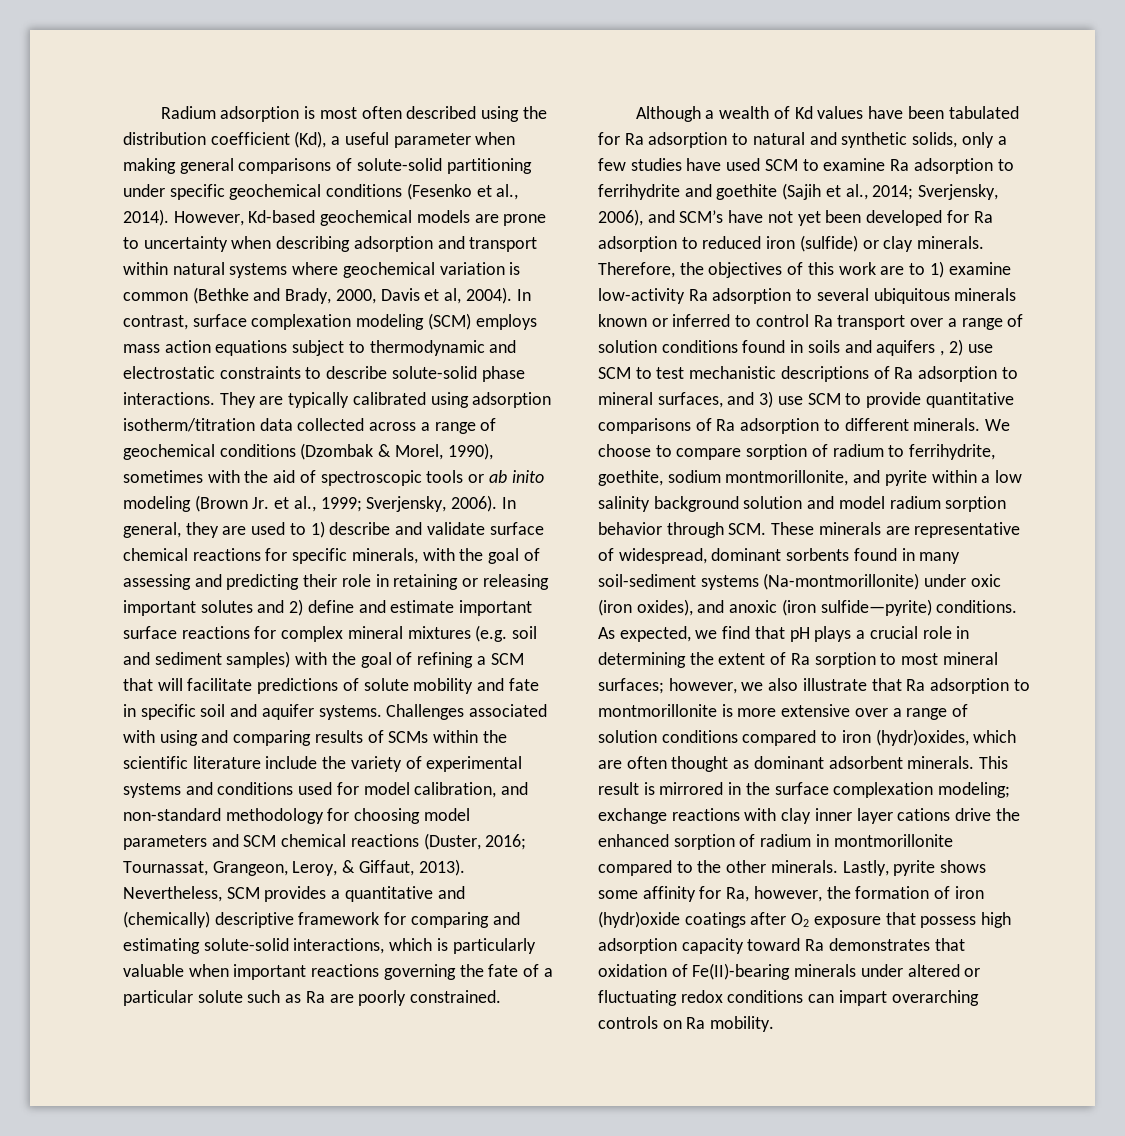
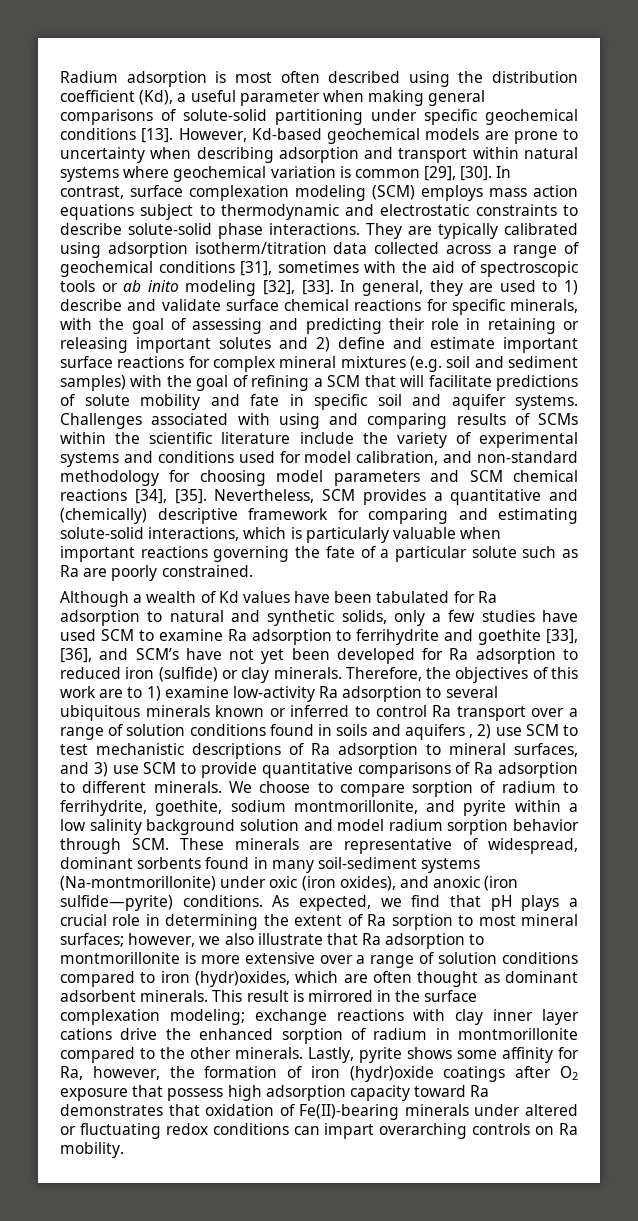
- Radium adsorption is most often described using the distribution coefficient (Kd), a useful parameter when making general comparisons of solute-solid partitioning under specific geochemical conditions (Fesenko et al., 2014).
+ Radium adsorption is most often described using the distribution coefficient (Kd), a useful parameter when making general comparisons of solute-solid partitioning under specific geochemical conditions [13].
- However, Kd-based geochemical models are prone to uncertainty when describing adsorption and transport within natural systems where geochemical variation is common (Bethke and Brady, 2000, Davis et al, 2004).
+ However, Kd-based geochemical models are prone to uncertainty when describing adsorption and transport within natural systems where geochemical variation is common [29], [30].
- They are typically calibrated using adsorption isotherm/titration data collected across a range of geochemical conditions (Dzombak & Morel, 1990), sometimes with the aid of spectroscopic tools or ab inito modeling (Brown Jr. et al., 1999; Sverjensky, 2006).
+ They are typically calibrated using adsorption isotherm/titration data collected across a range of geochemical conditions [31], sometimes with the aid of spectroscopic tools or ab inito modeling [32], [33].
- Challenges associated with using and comparing results of SCMs within the scientific literature include the variety of experimental systems and conditions used for model calibration, and non-standard methodology for choosing model parameters and SCM chemical reactions (Duster, 2016; Tournassat, Grangeon, Leroy, & Giffaut, 2013).
+ Challenges associated with using and comparing results of SCMs within the scientific literature include the variety of experimental systems and conditions used for model calibration, and non-standard methodology for choosing model parameters and SCM chemical reactions [34], [35].
- Although a wealth of Kd values have been tabulated for Ra adsorption to natural and synthetic solids, only a few studies have used SCM to examine Ra adsorption to ferrihydrite and goethite (Sajih et al., 2014; Sverjensky, 2006), and SCM’s have not yet been developed for Ra adsorption to reduced iron (sulfide) or clay minerals.
+ Although a wealth of Kd values have been tabulated for Ra adsorption to natural and synthetic solids, only a few studies have used SCM to examine Ra adsorption to ferrihydrite and goethite [33], [36], and SCM’s have not yet been developed for Ra adsorption to reduced iron (sulfide) or clay minerals.

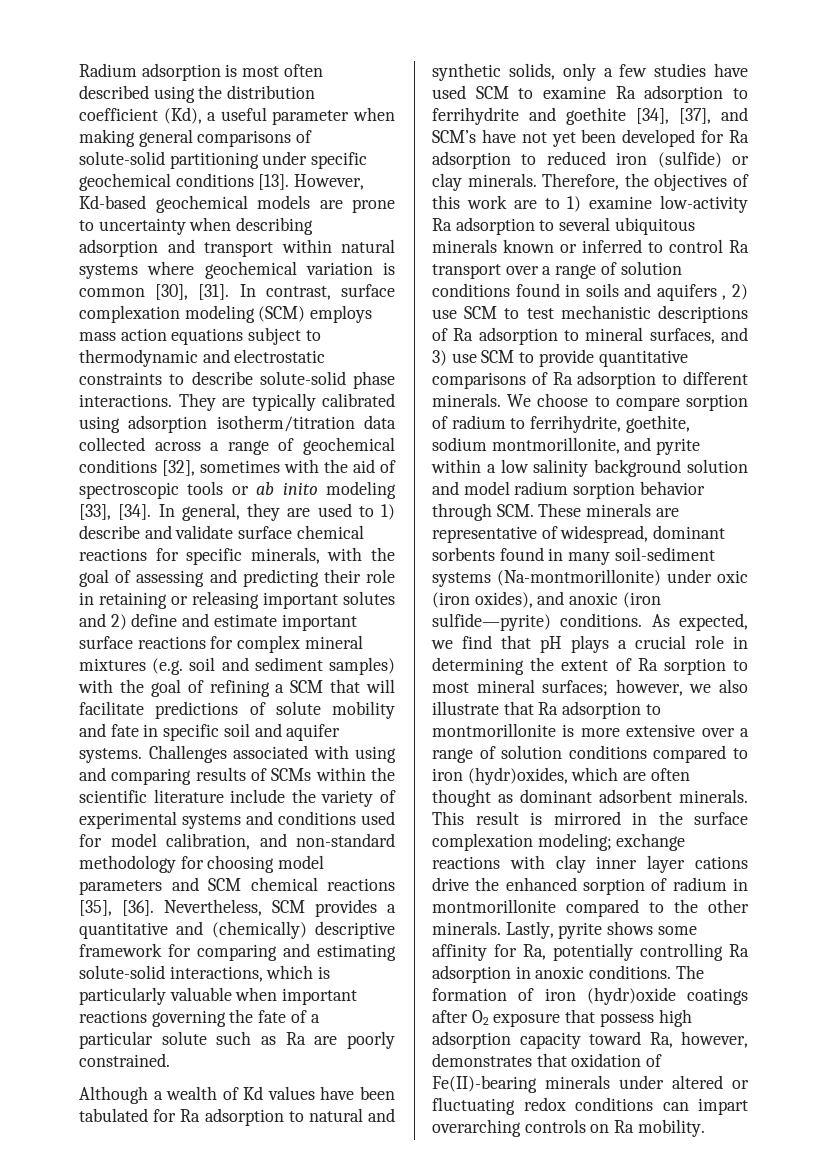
- However, Kd-based geochemical models are prone to uncertainty when describing adsorption and transport within natural systems where geochemical variation is common [29], [30].
+ However, Kd-based geochemical models are prone to uncertainty when describing adsorption and transport within natural systems where geochemical variation is common [30], [31].
- They are typically calibrated using adsorption isotherm/titration data collected across a range of geochemical conditions [31], sometimes with the aid of spectroscopic tools or ab inito modeling [32], [33].
+ They are typically calibrated using adsorption isotherm/titration data collected across a range of geochemical conditions [32], sometimes with the aid of spectroscopic tools or ab inito modeling [33], [34].
- Challenges associated with using and comparing results of SCMs within the scientific literature include the variety of experimental systems and conditions used for model calibration, and non-standard methodology for choosing model parameters and SCM chemical reactions [34], [35].
+ Challenges associated with using and comparing results of SCMs within the scientific literature include the variety of experimental systems and conditions used for model calibration, and non-standard methodology for choosing model parameters and SCM chemical reactions [35], [36].
- Although a wealth of Kd values have been tabulated for Ra adsorption to natural and synthetic solids, only a few studies have used SCM to examine Ra adsorption to ferrihydrite and goethite [33], [36], and SCM’s have not yet been developed for Ra adsorption to reduced iron (sulfide) or clay minerals.
+ Although a wealth of Kd values have been tabulated for Ra adsorption to natural and synthetic solids, only a few studies have used SCM to examine Ra adsorption to ferrihydrite and goethite [34], [37], and SCM’s have not yet been developed for Ra adsorption to reduced iron (sulfide) or clay minerals.
- Lastly, pyrite shows some affinity for Ra, however, the formation of iron (hydr)oxide coatings after O2 exposure that possess high adsorption capacity toward Ra demonstrates that oxidation of Fe(II)-bearing minerals under altered or fluctuating redox conditions can impart overarching controls on Ra mobility.
+ Lastly, pyrite shows some affinity for Ra, potentially controlling Ra adsorption in anoxic conditions. The formation of iron (hydr)oxide coatings after O2 exposure that possess high adsorption capacity toward Ra, however, demonstrates that oxidation of Fe(II)-bearing minerals under altered or fluctuating redox conditions can impart overarching controls on Ra mobility.

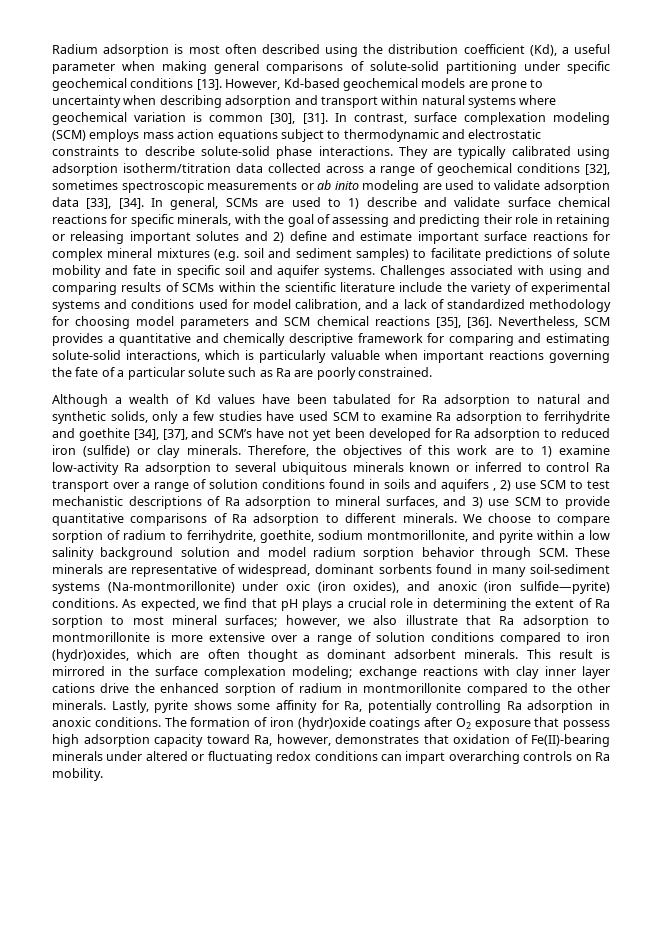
- They are typically calibrated using adsorption isotherm/titration data collected across a range of geochemical conditions [32], sometimes with the aid of spectroscopic tools or ab inito modeling [33], [34].
+ They are typically calibrated using adsorption isotherm/titration data collected across a range of geochemical conditions [32], sometimes spectroscopic measurements or ab inito modeling are used to validate adsorption data [33], [34].
- In general, they are used to 1) describe and validate surface chemical reactions for specific minerals, with the goal of assessing and predicting their role in retaining or releasing important solutes and 2) define and estimate important surface reactions for complex mineral mixtures (e.g. soil and sediment samples) with the goal of refining a SCM that will facilitate predictions of solute mobility and fate in specific soil and aquifer systems.
+ In general, SCMs are used to 1) describe and validate surface chemical reactions for specific minerals, with the goal of assessing and predicting their role in retaining or releasing important solutes and 2) define and estimate important surface reactions for complex mineral mixtures (e.g. soil and sediment samples) to facilitate predictions of solute mobility and fate in specific soil and aquifer systems.
- Challenges associated with using and comparing results of SCMs within the scientific literature include the variety of experimental systems and conditions used for model calibration, and non-standard methodology for choosing model parameters and SCM chemical reactions [35], [36].
+ Challenges associated with using and comparing results of SCMs within the scientific literature include the variety of experimental systems and conditions used for model calibration, and a lack of standardized methodology for choosing model parameters and SCM chemical reactions [35], [36].
- Nevertheless, SCM provides a quantitative and (chemically) descriptive framework for comparing and estimating solute-solid interactions, which is particularly valuable when important reactions governing the fate of a particular solute such as Ra are poorly constrained.
+ Nevertheless, SCM provides a quantitative and chemically descriptive framework for comparing and estimating solute-solid interactions, which is particularly valuable when important reactions governing the fate of a particular solute such as Ra are poorly constrained.

